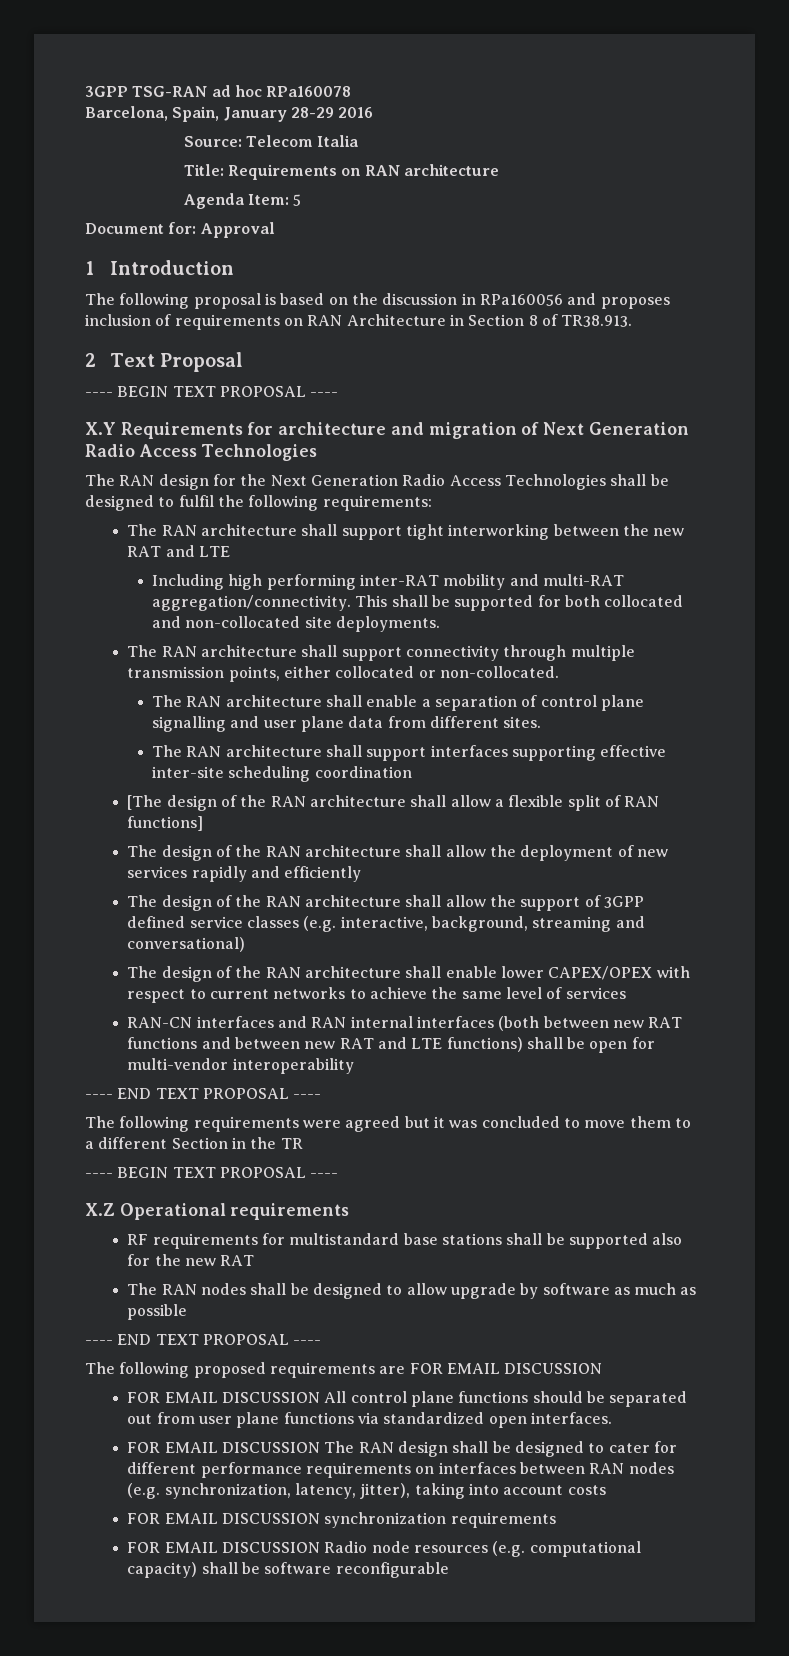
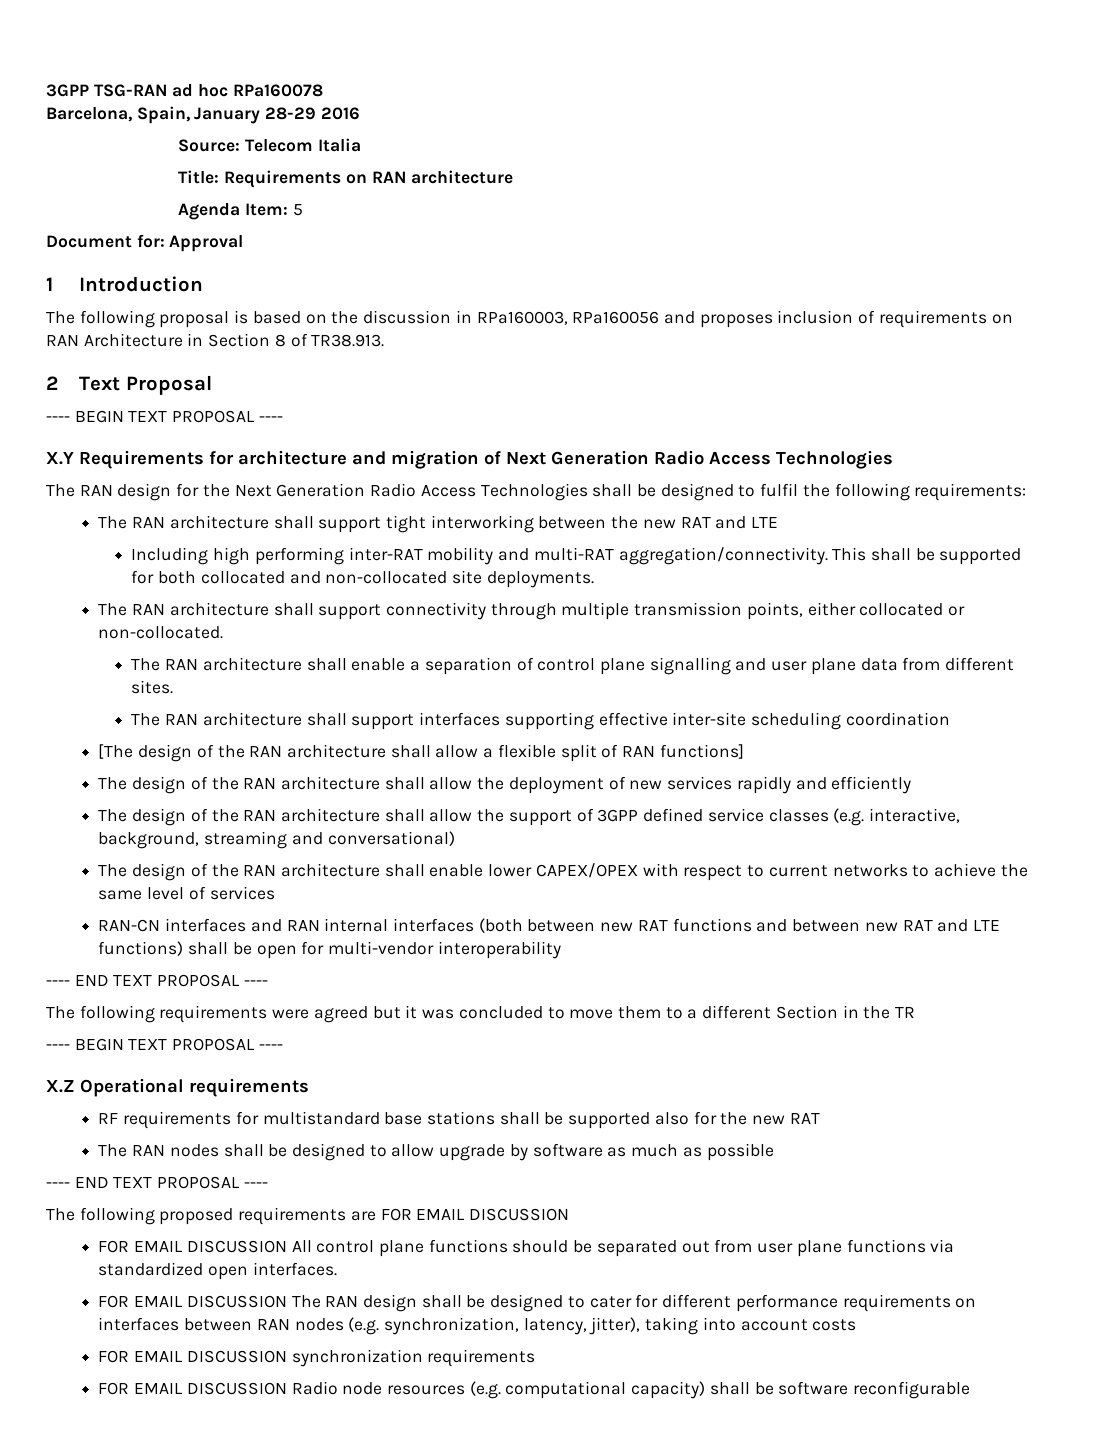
- The following proposal is based on the discussion in RPa160056 and proposes inclusion of requirements on RAN Architecture in Section 8 of TR38.913.
+ The following proposal is based on the discussion in RPa160003, RPa160056 and proposes inclusion of requirements on RAN Architecture in Section 8 of TR38.913.

